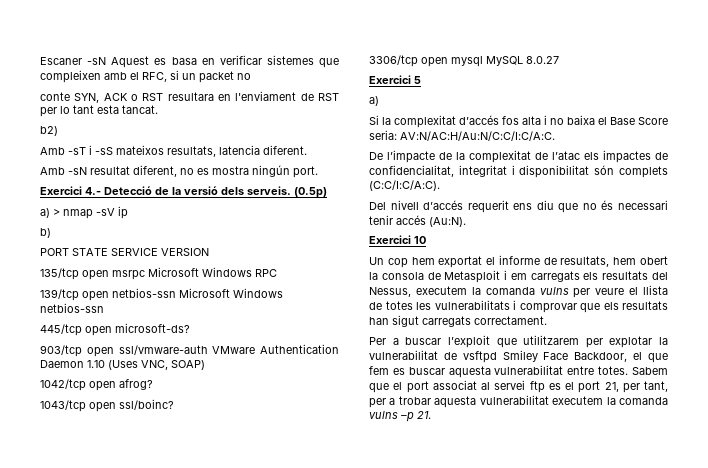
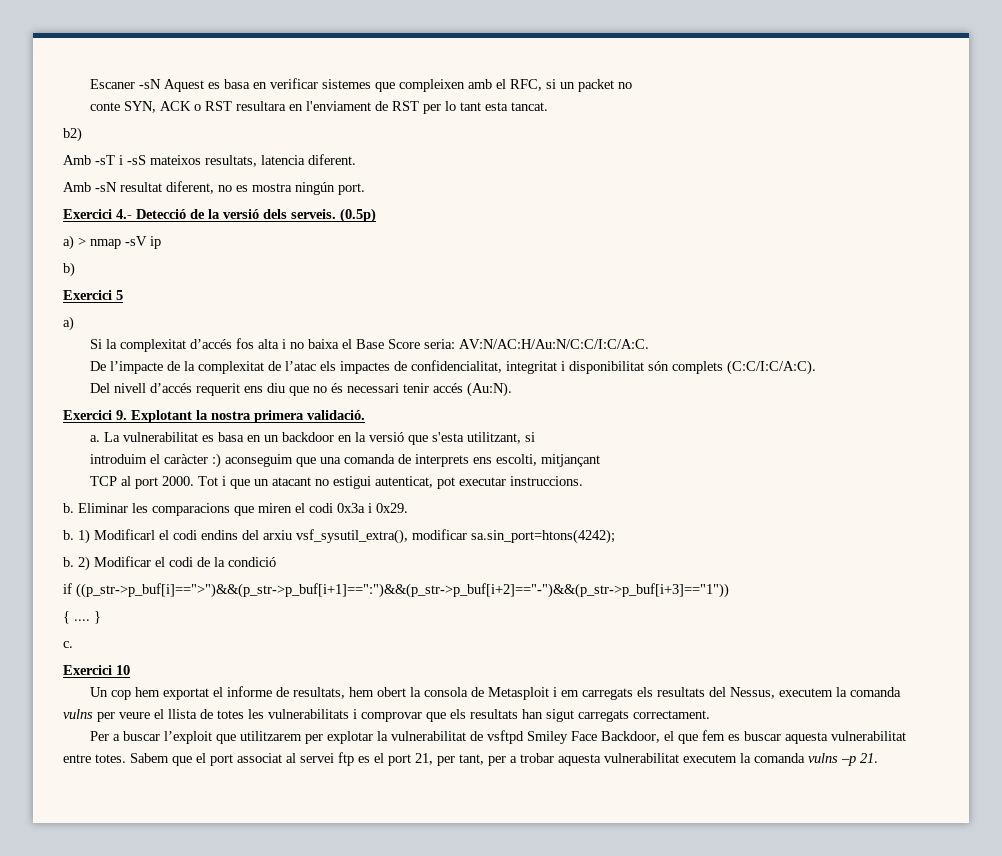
- PORT STATE SERVICE VERSION
- 135/tcp open msrpc Microsoft Windows RPC
- 139/tcp open netbios-ssn Microsoft Windows netbios-ssn
- 445/tcp open microsoft-ds?
- 903/tcp open ssl/vmware-auth VMware Authentication Daemon 1.10 (Uses VNC, SOAP)
- 1042/tcp open afrog?
- 1043/tcp open ssl/boinc?
- 3306/tcp open mysql MySQL 8.0.27
+ Exercici 9. Explotant la nostra primera validació.
+ a. La vulnerabilitat es basa en un backdoor en la versió que s'esta utilitzant, si
+ introduim el caràcter :) aconseguim que una comanda de interprets ens escolti, mitjançant
+ TCP al port 2000. Tot i que un atacant no estigui autenticat, pot executar instruccions.
+ b. Eliminar les comparacions que miren el codi 0x3a i 0x29.
+ b. 1) Modificarl el codi endins del arxiu vsf_sysutil_extra(), modificar sa.sin_port=htons(4242);
+ b. 2) Modificar el codi de la condició
+ if ((p_str->p_buf[i]==">")&&(p_str->p_buf[i+1]==":")&&(p_str->p_buf[i+2]=="-")&&(p_str->p_buf[i+3]=="1"))
+ { .... }
+ c.

